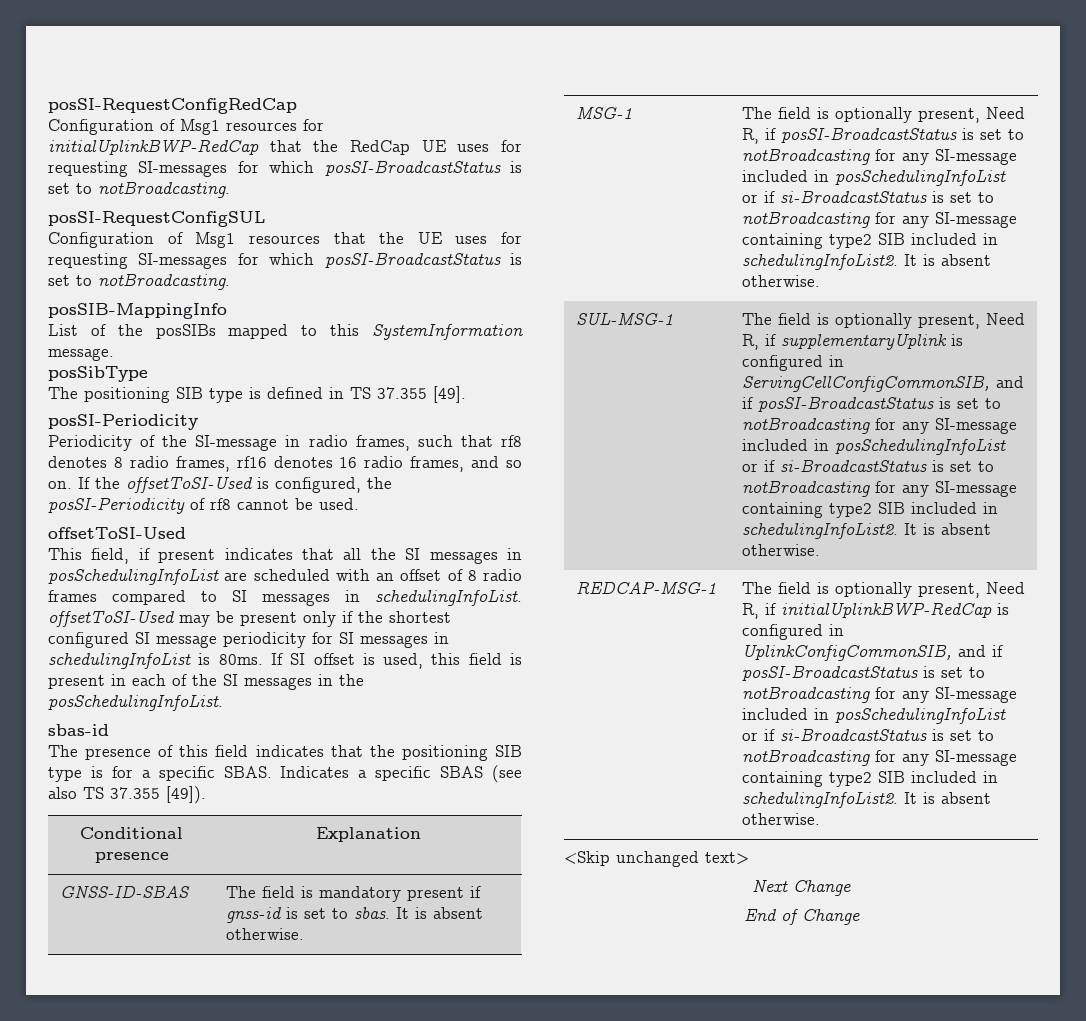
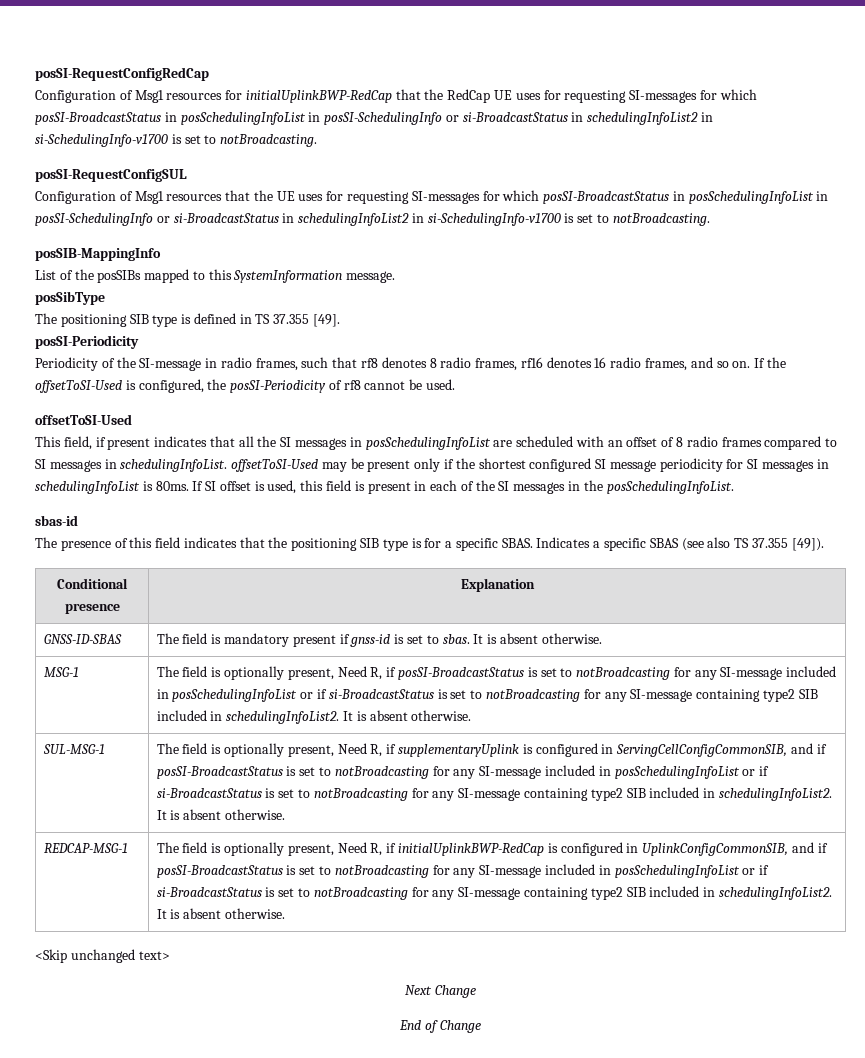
- Configuration of Msg1 resources for initialUplinkBWP-RedCap that the RedCap UE uses for requesting SI-messages for which posSI-BroadcastStatus is set to notBroadcasting.
+ Configuration of Msg1 resources for initialUplinkBWP-RedCap that the RedCap UE uses for requesting SI-messages for which posSI-BroadcastStatus in posSchedulingInfoList in posSI-SchedulingInfo or si-BroadcastStatus in schedulingInfoList2 in si-SchedulingInfo-v1700 is set to notBroadcasting.
- Configuration of Msg1 resources that the UE uses for requesting SI-messages for which posSI-BroadcastStatus is set to notBroadcasting.
+ Configuration of Msg1 resources that the UE uses for requesting SI-messages for which posSI-BroadcastStatus in posSchedulingInfoList in posSI-SchedulingInfo or si-BroadcastStatus in schedulingInfoList2 in si-SchedulingInfo-v1700 is set to notBroadcasting.

